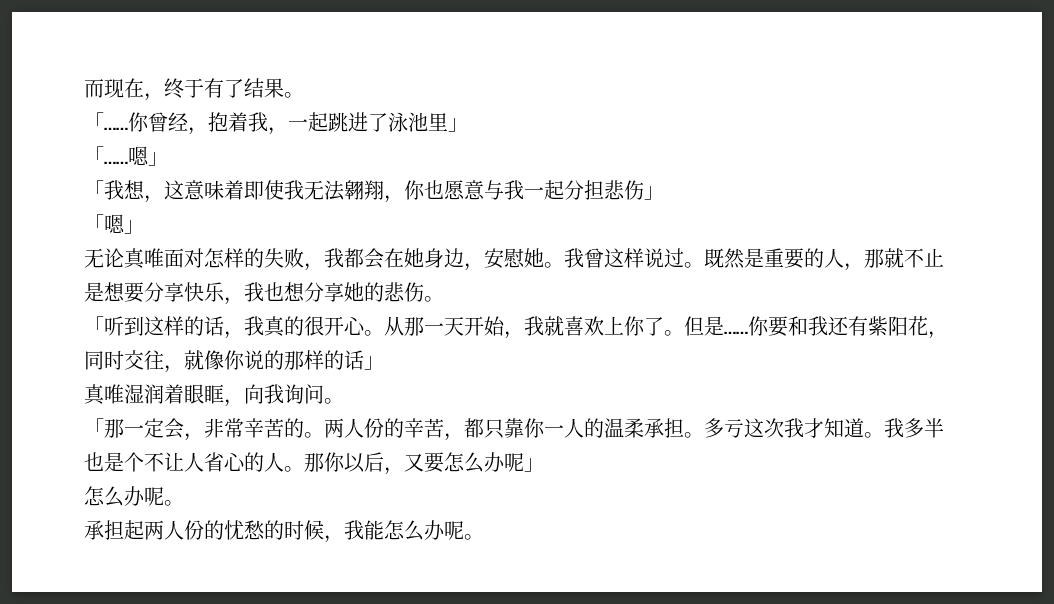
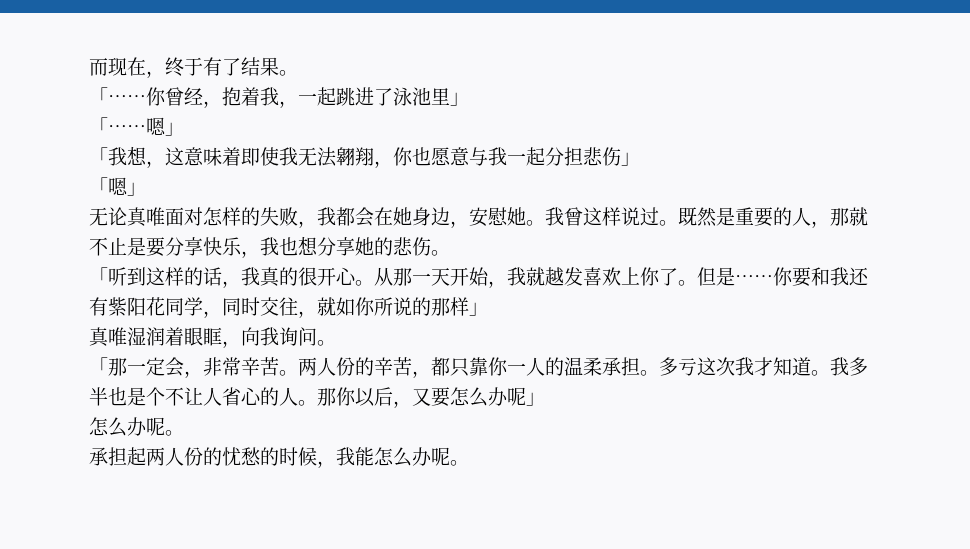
- 既然是重要的人，那就不止是想要分享快乐，我也想分享她的悲伤。
+ 既然是重要的人，那就不止是要分享快乐，我也想分享她的悲伤。
- 从那一天开始，我就喜欢上你了。
+ 从那一天开始，我就越发喜欢上你了。
- 你要和我还有紫阳花，同时交往，就像你说的那样的话」
+ 你要和我还有紫阳花同学，同时交往，就如你所说的那样」
- 「那一定会，非常辛苦的。
+ 「那一定会，非常辛苦。

